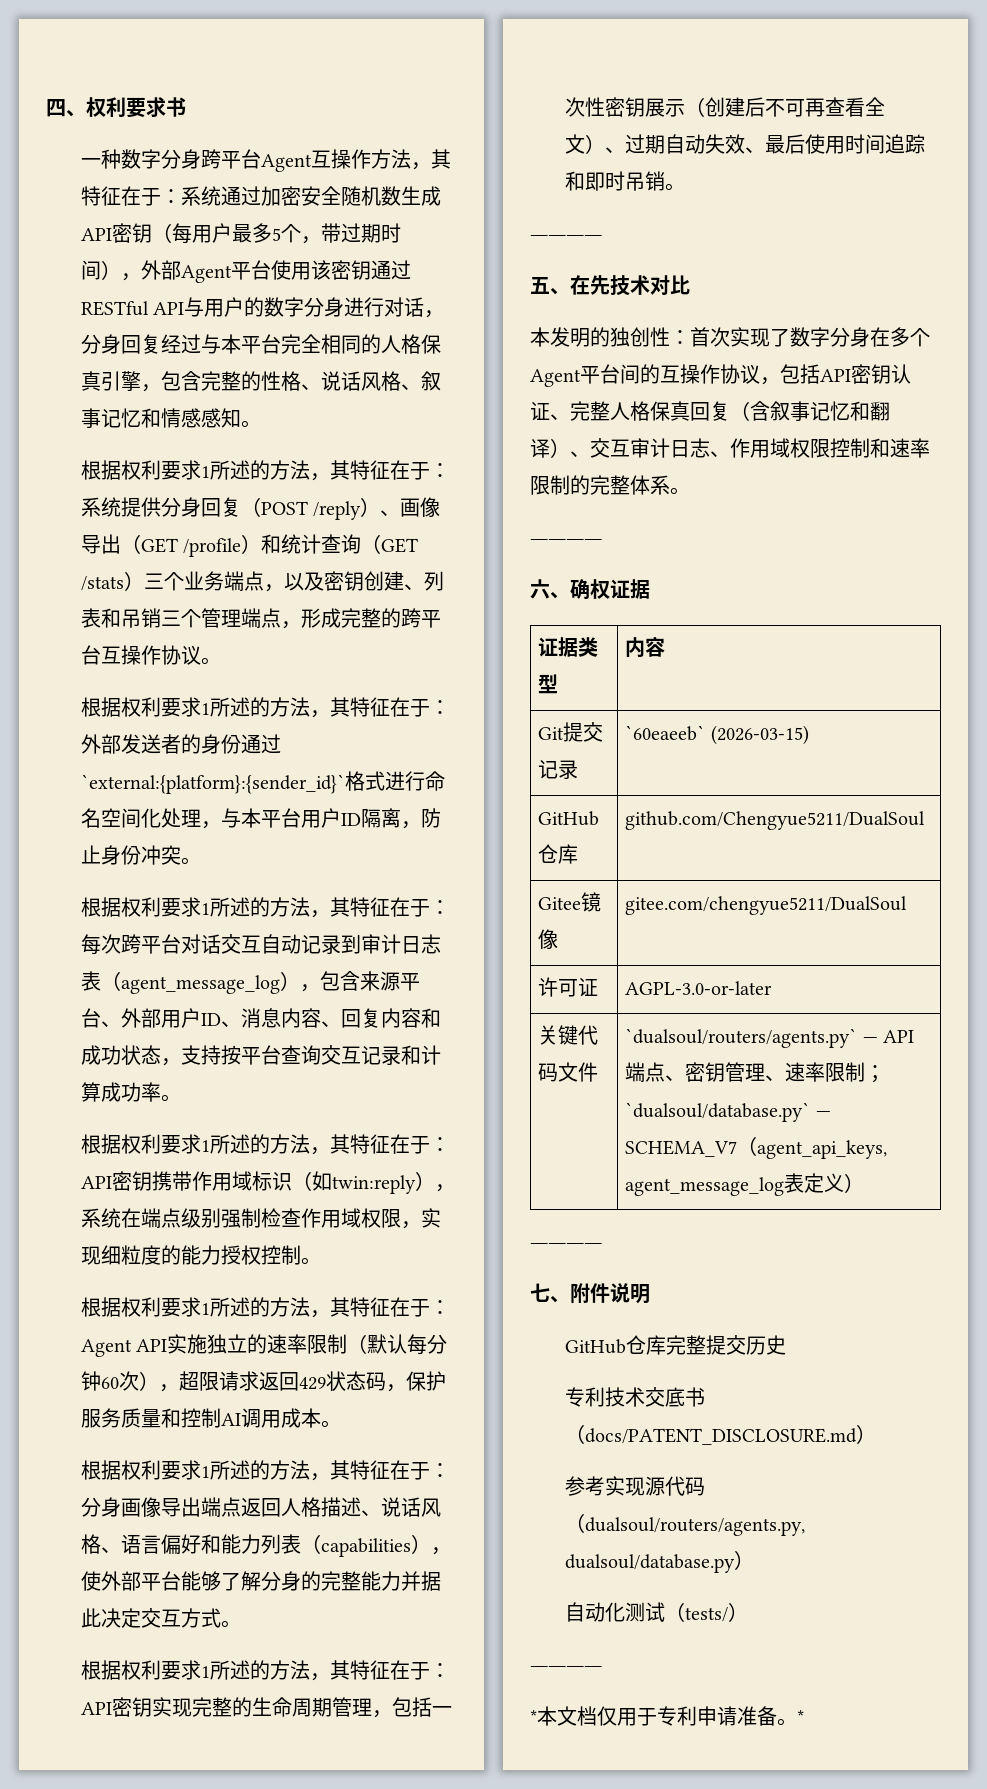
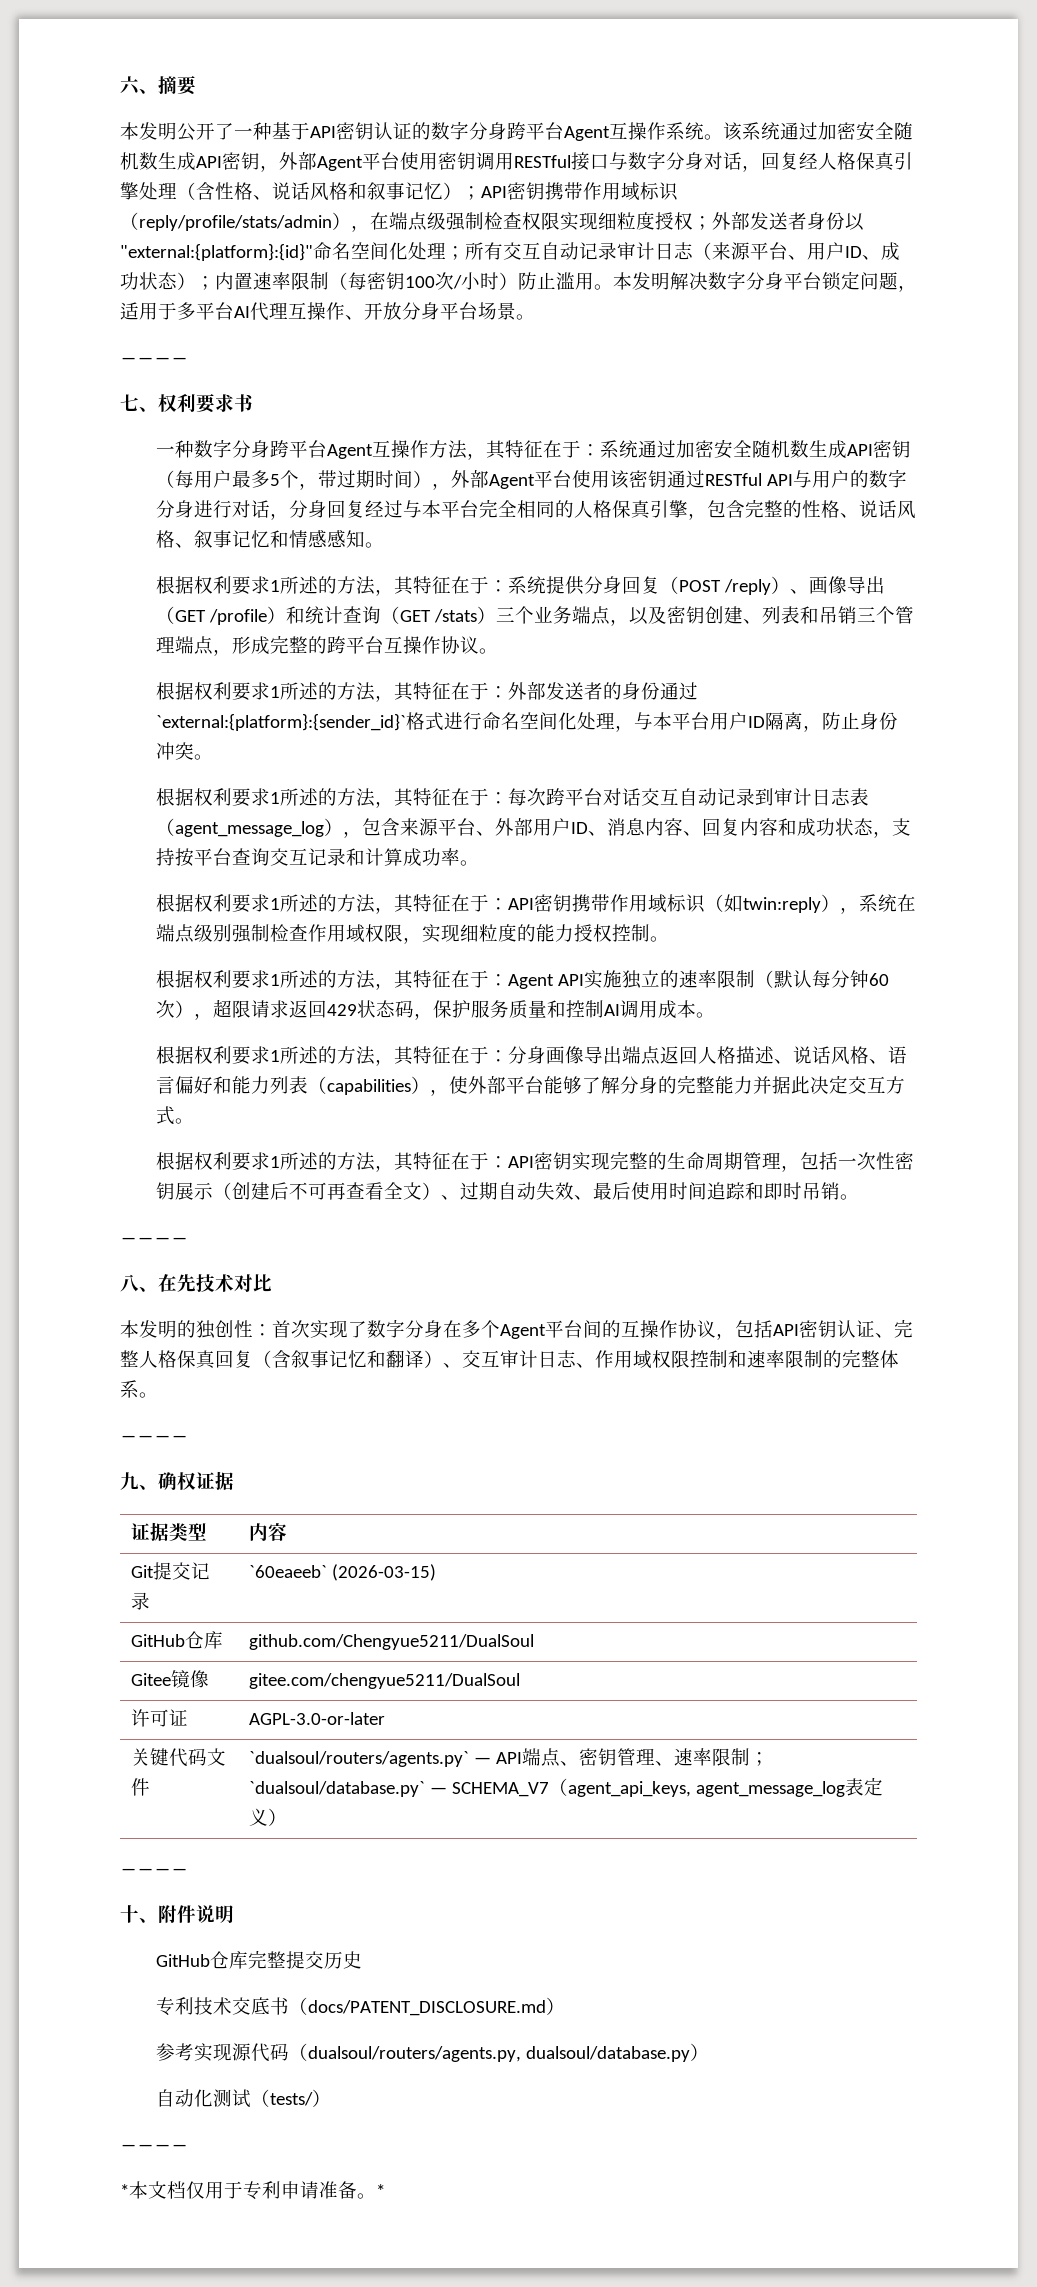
- 四、权利要求书
+ 六、摘要
+ 本发明公开了一种基于API密钥认证的数字分身跨平台Agent互操作系统。该系统通过加密安全随机数生成API密钥，外部Agent平台使用密钥调用RESTful接口与数字分身对话，回复经人格保真引擎处理（含性格、说话风格和叙事记忆）；API密钥携带作用域标识（reply/profile/stats/admin），在端点级强制检查权限实现细粒度授权；外部发送者身份以"external:{platform}:{id}"命名空间化处理；所有交互自动记录审计日志（来源平台、用户ID、成功状态）；内置速率限制（每密钥100次/小时）防止滥用。本发明解决数字分身平台锁定问题，适用于多平台AI代理互操作、开放分身平台场景。
+ ――――
+ 七、权利要求书
- 五、在先技术对比
+ 八、在先技术对比
- 六、确权证据
+ 九、确权证据
- 七、附件说明
+ 十、附件说明

